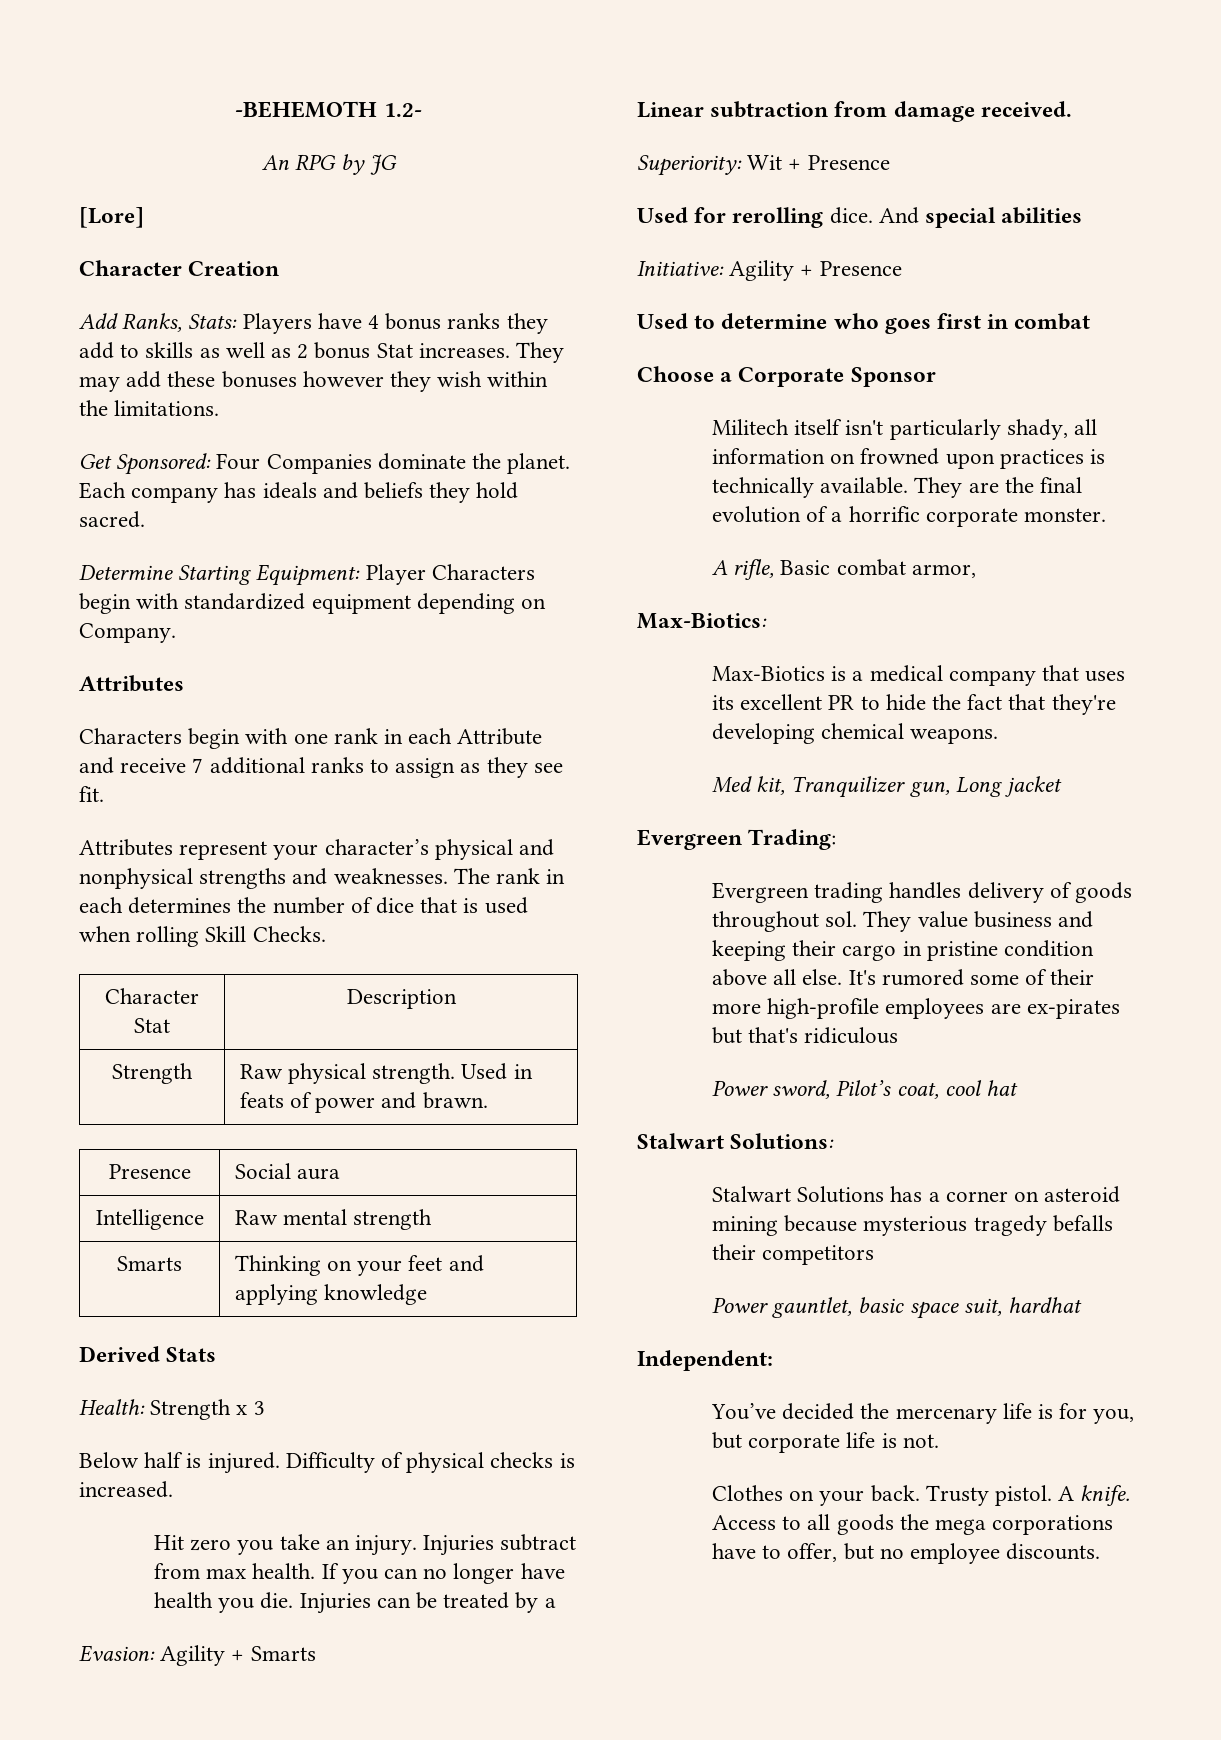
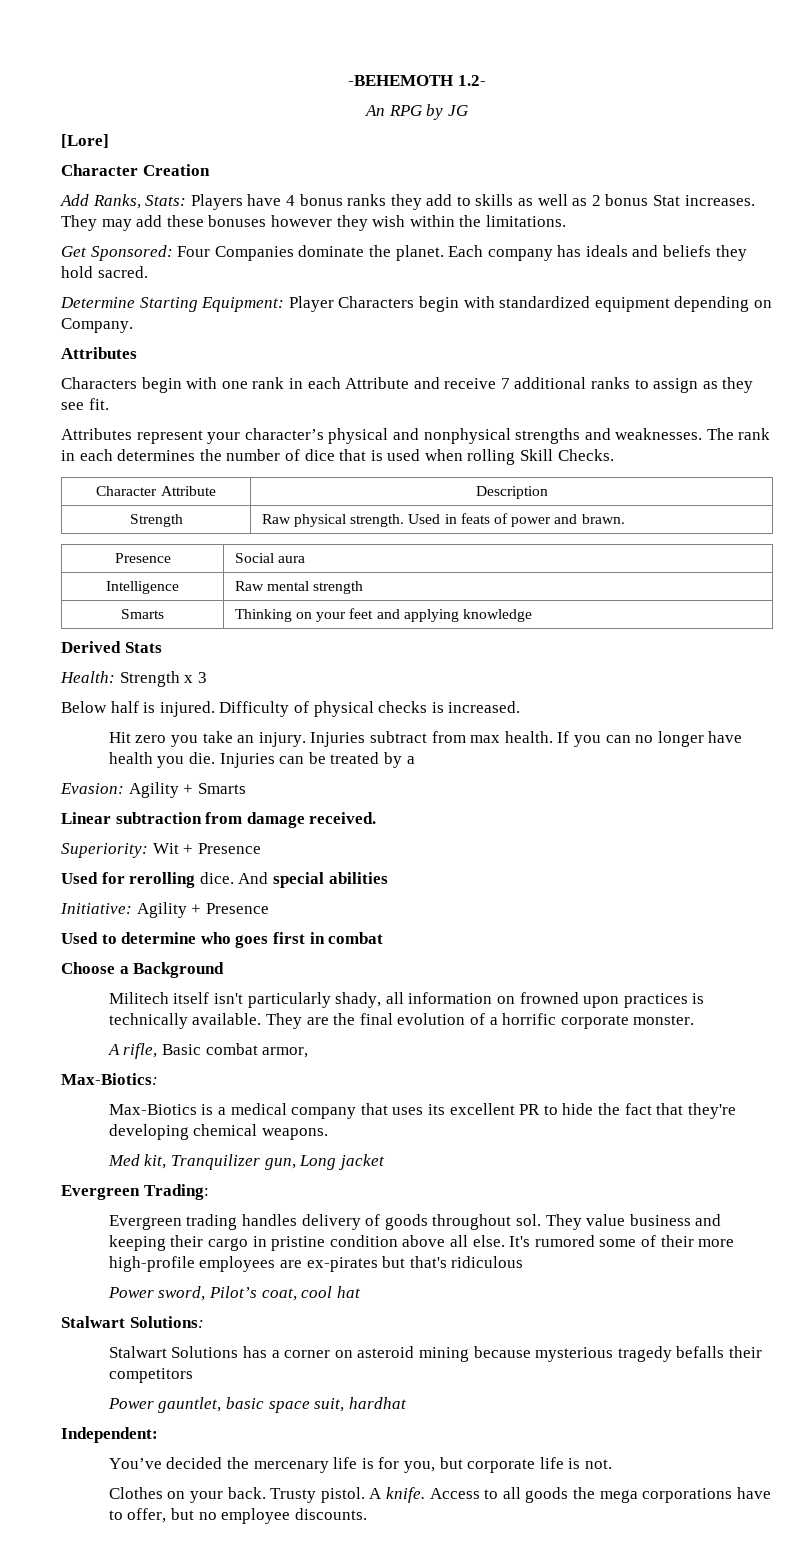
- Character Stat | Description
+ Character Attribute | Description
- Choose a Corporate Sponsor
+ Choose a Background

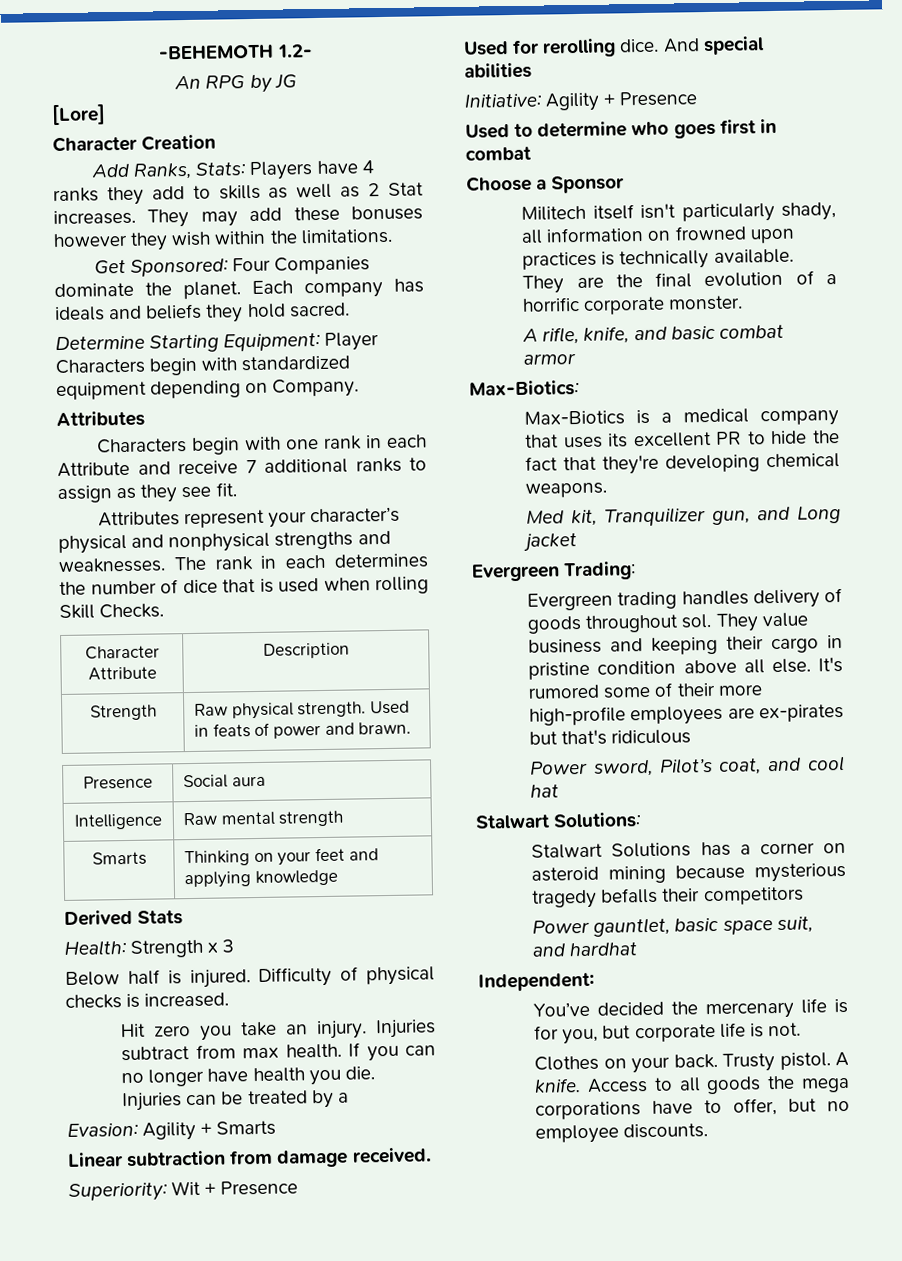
- Add Ranks, Stats: Players have 4 bonus ranks they add to skills as well as 2 bonus Stat increases.
+ Add Ranks, Stats: Players have 4 ranks they add to skills as well as 2 Stat increases.
- Choose a Background
+ Choose a Sponsor
- A rifle, Basic combat armor,
+ A rifle, knife, and basic combat armor
- Med kit, Tranquilizer gun, Long jacket
+ Med kit, Tranquilizer gun, and Long jacket
- Power sword, Pilot’s coat, cool hat
+ Power sword, Pilot’s coat, and cool hat
- Power gauntlet, basic space suit, hardhat
+ Power gauntlet, basic space suit, and hardhat

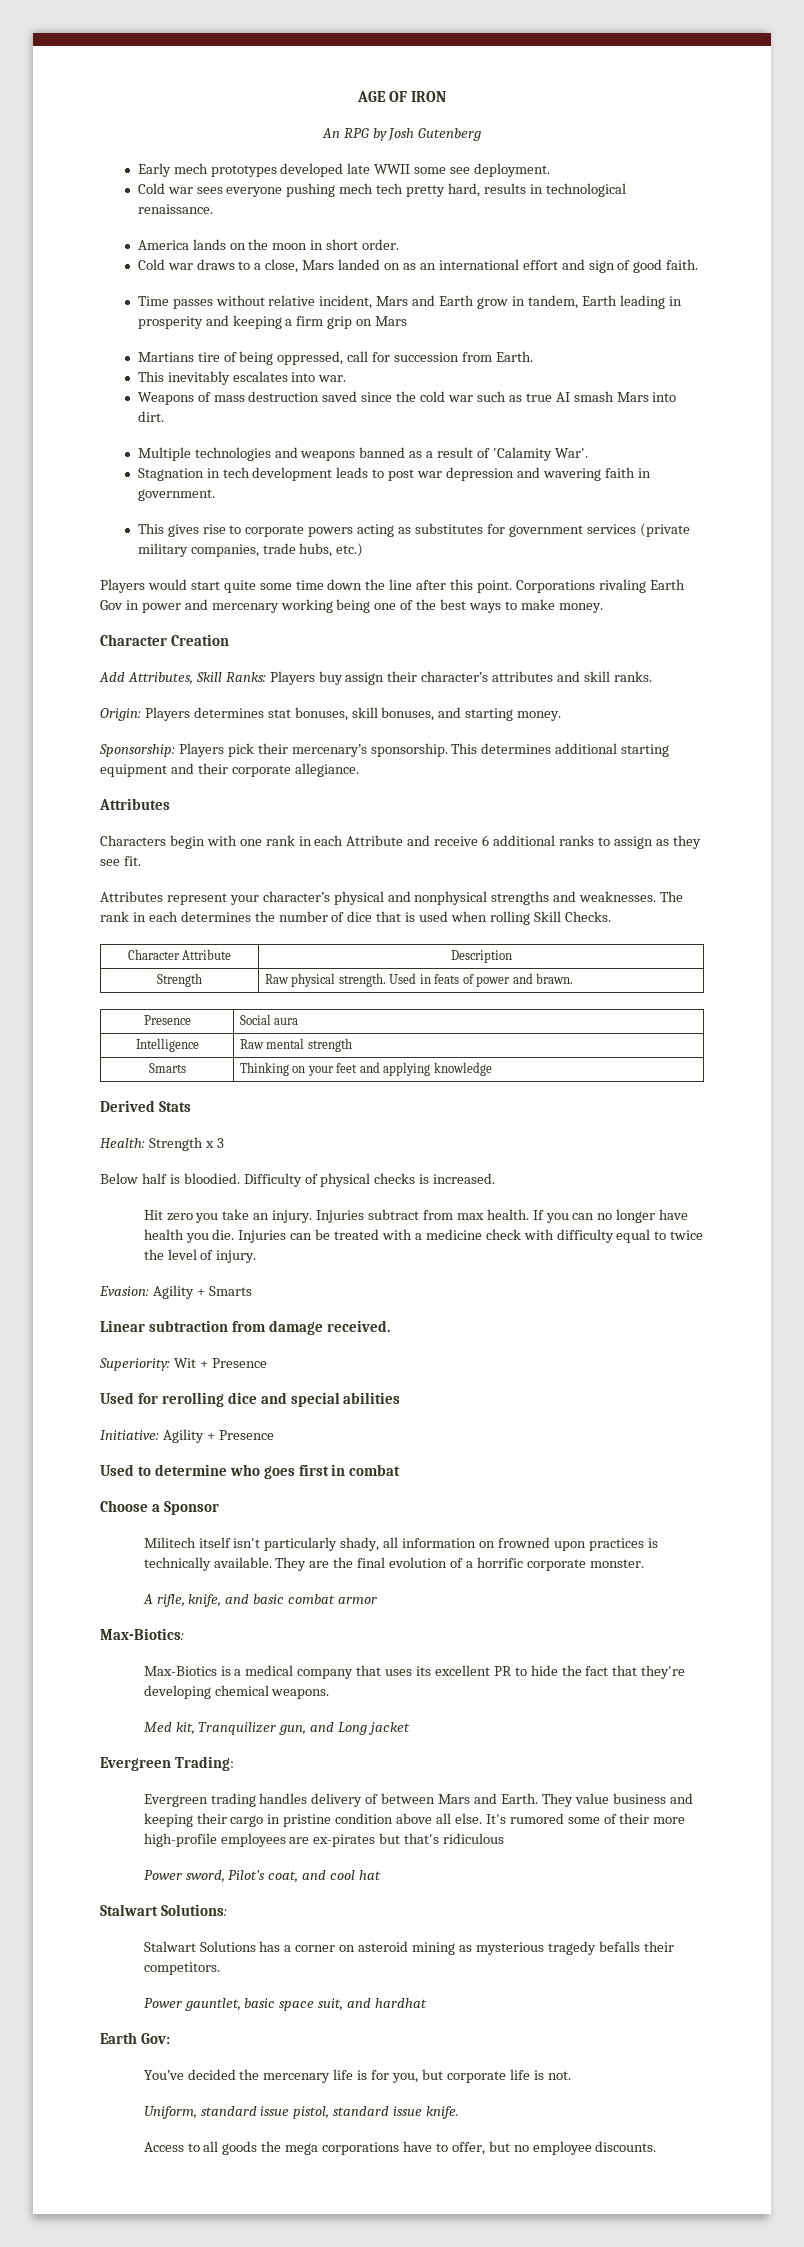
- -BEHEMOTH 1.2-
+ AGE OF IRON
- An RPG by JG
- [Lore]
+ An RPG by Josh Gutenberg
+ Early mech prototypes developed late WWII some see deployment.
+ Cold war sees everyone pushing mech tech pretty hard, results in technological renaissance.
+ America lands on the moon in short order.
+ Cold war draws to a close, Mars landed on as an international effort and sign of good faith.
+ Time passes without relative incident, Mars and Earth grow in tandem, Earth leading in prosperity and keeping a firm grip on Mars
+ Martians tire of being oppressed, call for succession from Earth.
+ This inevitably escalates into war.
+ Weapons of mass destruction saved since the cold war such as true AI smash Mars into dirt.
+ Multiple technologies and weapons banned as a result of 'Calamity War'.
+ Stagnation in tech development leads to post war depression and wavering faith in government.
+ This gives rise to corporate powers acting as substitutes for government services (private military companies, trade hubs, etc.)
+ Players would start quite some time down the line after this point. Corporations rivaling Earth Gov in power and mercenary working being one of the best ways to make money.
  Character Creation
- Add Ranks, Stats: Players have 4 ranks they add to skills as well as 2 Stat increases. They may add these bonuses however they wish within the limitations.
- Get Sponsored: Four Companies dominate the planet. Each company has ideals and beliefs they hold sacred.
- Determine Starting Equipment: Player Characters begin with standardized equipment depending on Company.
+ Add Attributes, Skill Ranks: Players buy assign their character’s attributes and skill ranks.
+ Origin: Players determines stat bonuses, skill bonuses, and starting money.
+ Sponsorship: Players pick their mercenary’s sponsorship. This determines additional starting equipment and their corporate allegiance.
- Characters begin with one rank in each Attribute and receive 7 additional ranks to assign as they see fit.
+ Characters begin with one rank in each Attribute and receive 6 additional ranks to assign as they see fit.
- Below half is injured.
+ Below half is bloodied.
- Injuries can be treated by a
+ Injuries can be treated with a medicine check with difficulty equal to twice the level of injury.
- Used for rerolling dice. And special abilities
+ Used for rerolling dice and special abilities
- Evergreen trading handles delivery of goods throughout sol.
+ Evergreen trading handles delivery of between Mars and Earth.
- Stalwart Solutions has a corner on asteroid mining because mysterious tragedy befalls their competitors
+ Stalwart Solutions has a corner on asteroid mining as mysterious tragedy befalls their competitors.
- Independent:
+ Earth Gov:
- Clothes on your back. Trusty pistol. A knife. Access to all goods the mega corporations have to offer, but no employee discounts.
+ Uniform, standard issue pistol, standard issue knife.
+ Access to all goods the mega corporations have to offer, but no employee discounts.

